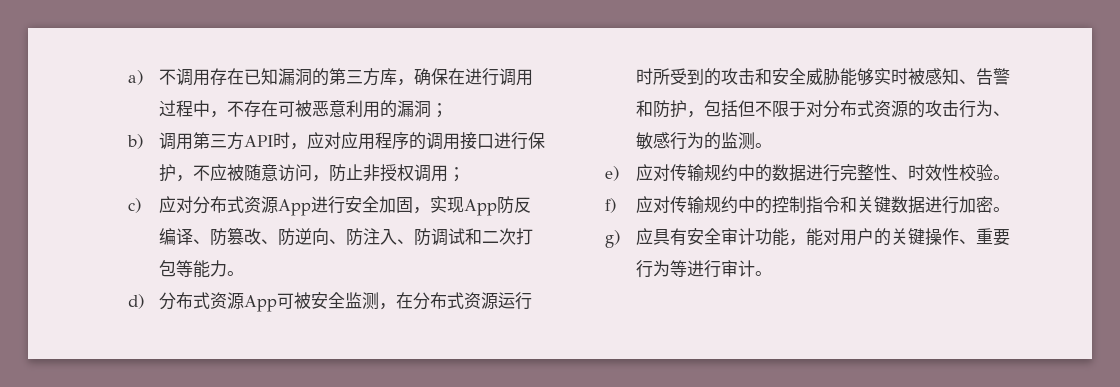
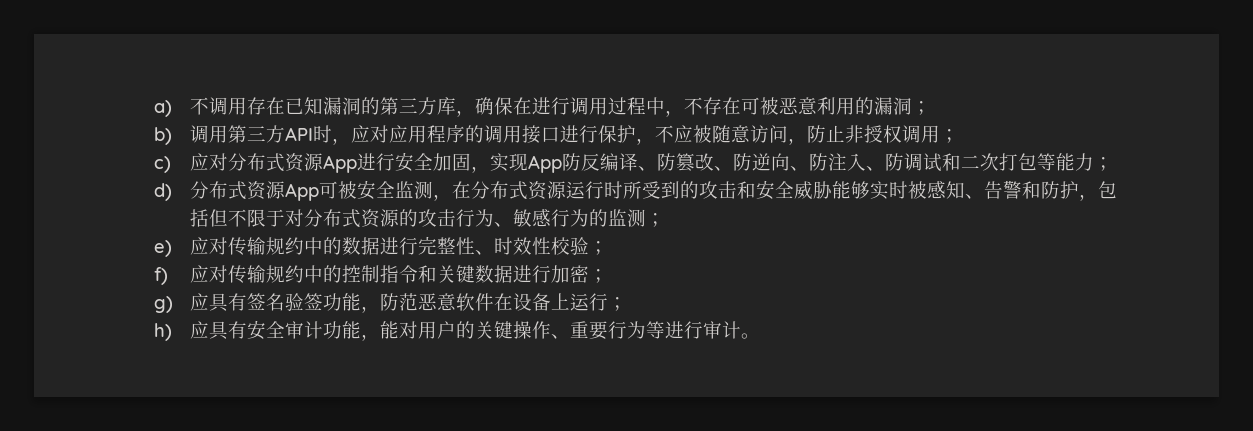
- c)应对分布式资源App进行安全加固，实现App防反编译、防篡改、防逆向、防注入、防调试和二次打包等能力。
+ c)应对分布式资源App进行安全加固，实现App防反编译、防篡改、防逆向、防注入、防调试和二次打包等能力；
- d)分布式资源App可被安全监测，在分布式资源运行时所受到的攻击和安全威胁能够实时被感知、告警和防护，包括但不限于对分布式资源的攻击行为、敏感行为的监测。
+ d)分布式资源App可被安全监测，在分布式资源运行时所受到的攻击和安全威胁能够实时被感知、告警和防护，包括但不限于对分布式资源的攻击行为、敏感行为的监测；
- e)应对传输规约中的数据进行完整性、时效性校验。
+ e)应对传输规约中的数据进行完整性、时效性校验；
- f)应对传输规约中的控制指令和关键数据进行加密。
- g)应具有安全审计功能，能对用户的关键操作、重要行为等进行审计。
+ f)应对传输规约中的控制指令和关键数据进行加密；
+ g)应具有签名验签功能，防范恶意软件在设备上运行；
+ h)应具有安全审计功能，能对用户的关键操作、重要行为等进行审计。

